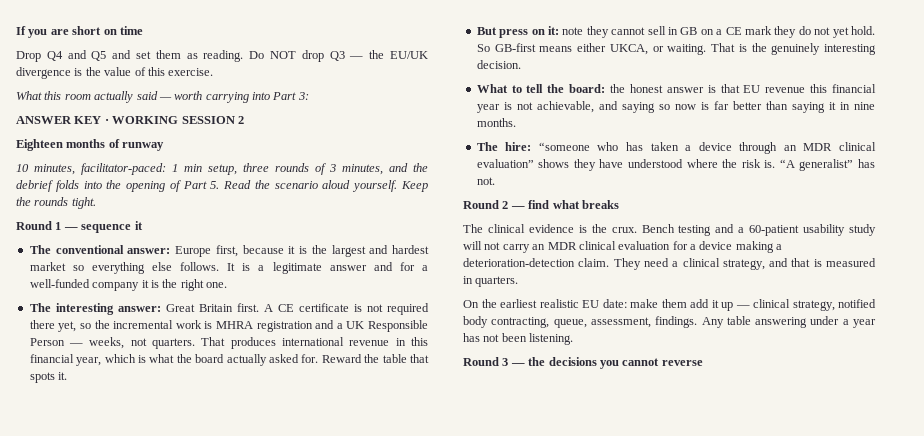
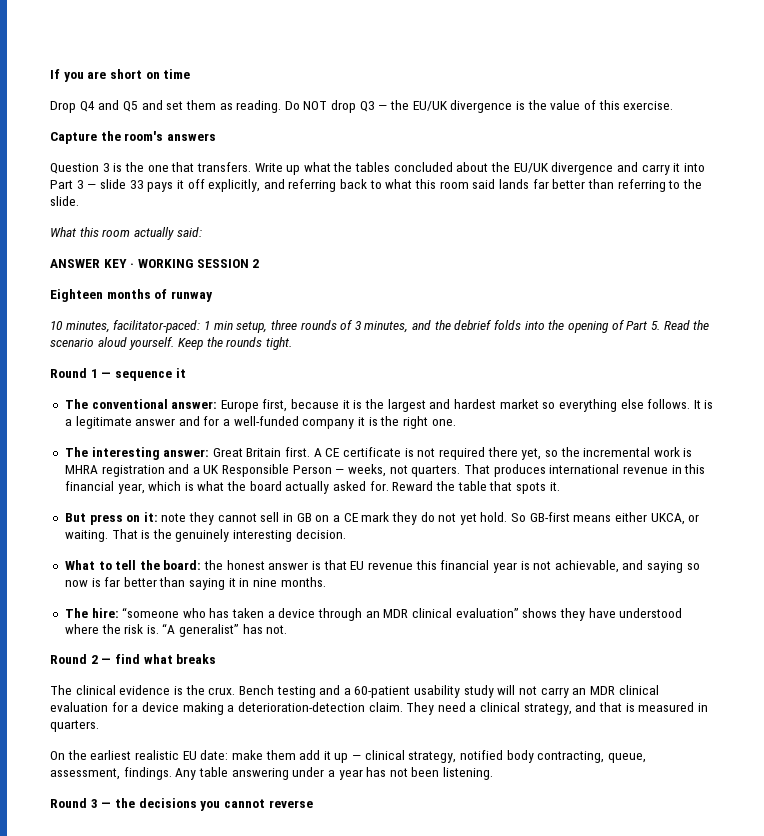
- What this room actually said — worth carrying into Part 3:
+ Capture the room's answers
+ Question 3 is the one that transfers. Write up what the tables concluded about the EU/UK divergence and carry it into Part 3 — slide 33 pays it off explicitly, and referring back to what this room said lands far better than referring to the slide.
+ What this room actually said:

